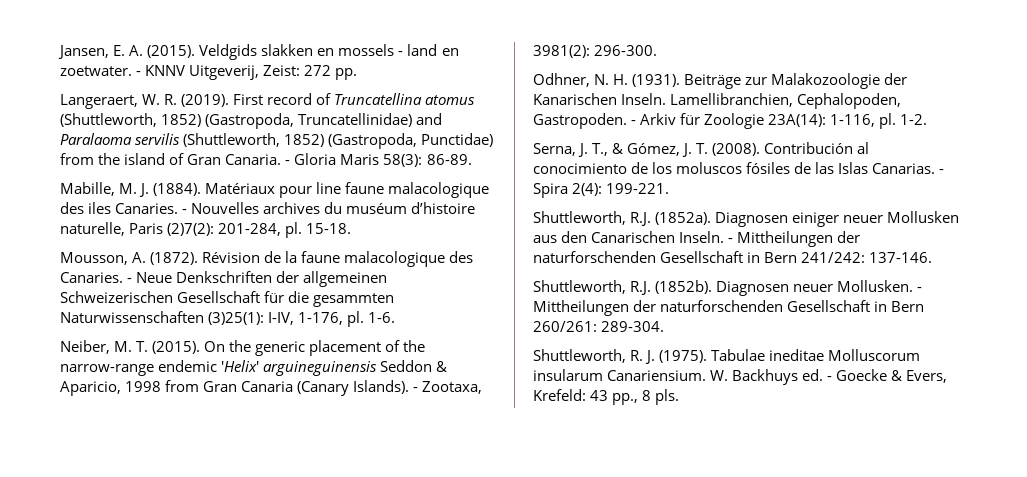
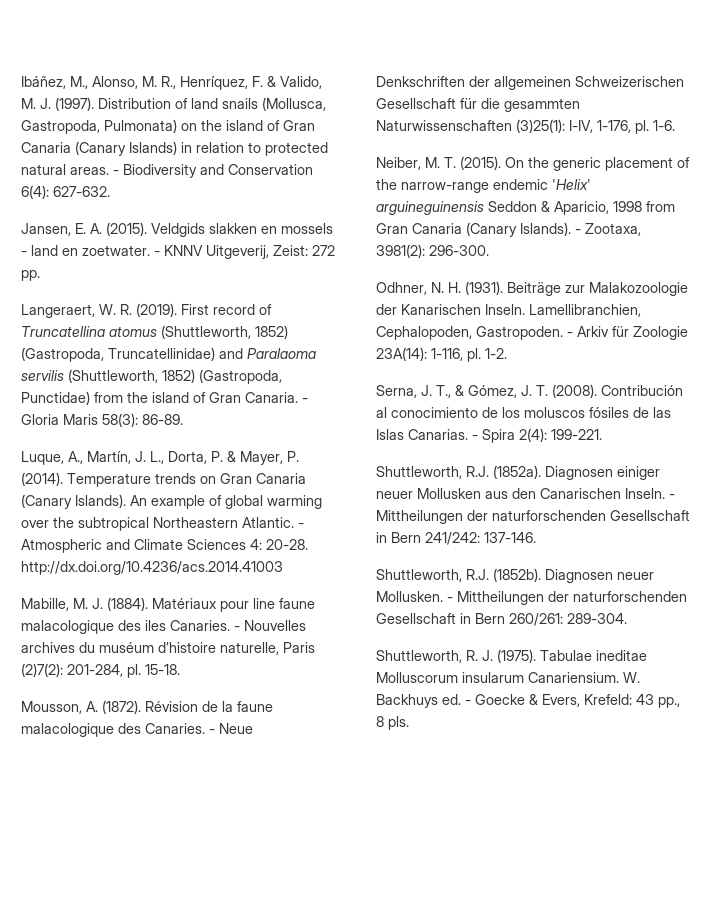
+ Ibáñez, M., Alonso, M. R., Henríquez, F. & Valido, M. J. (1997). Distribution of land snails (Mollusca, Gastropoda, Pulmonata) on the island of Gran Canaria (Canary Islands) in relation to protected natural areas. - Biodiversity and Conservation 6(4): 627-632.
+ Luque, A., Martín, J. L., Dorta, P. & Mayer, P. (2014). Temperature trends on Gran Canaria (Canary Islands). An example of global warming over the subtropical Northeastern Atlantic. - Atmospheric and Climate Sciences 4: 20-28. http://dx.doi.org/10.4236/acs.2014.41003

